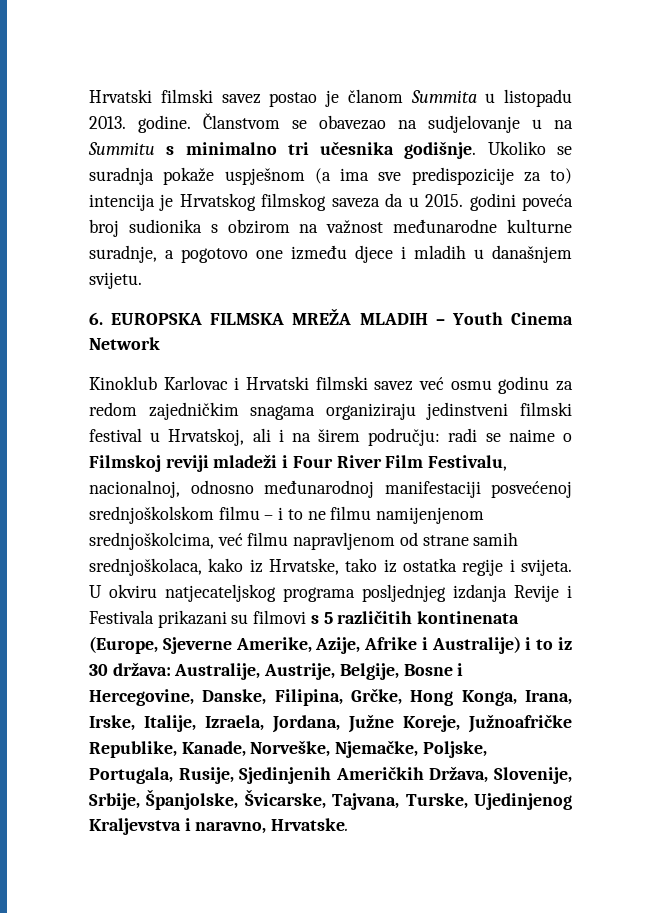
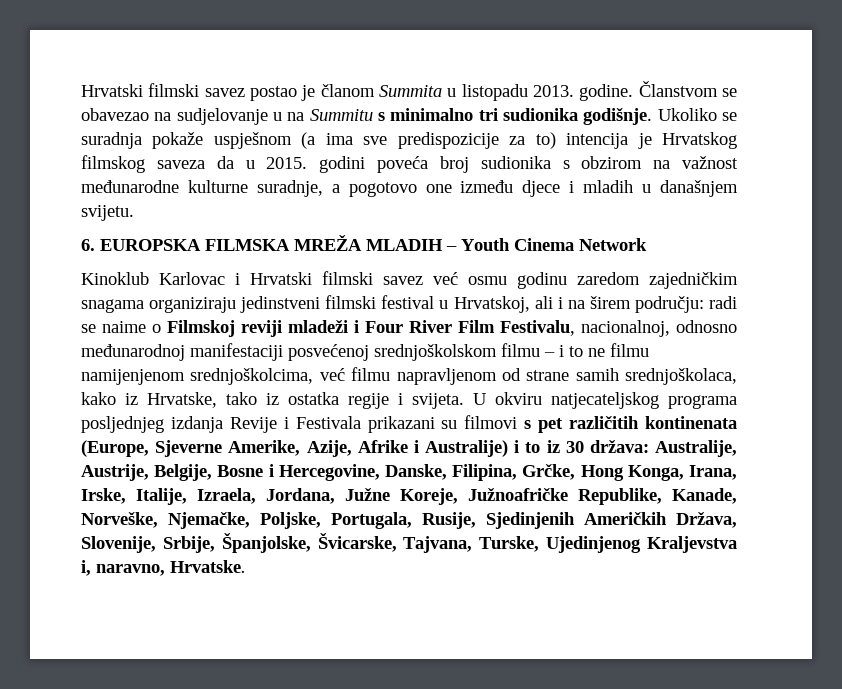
- Članstvom se obavezao na sudjelovanje u na Summitu s minimalno tri učesnika godišnje.
+ Članstvom se obavezao na sudjelovanje u na Summitu s minimalno tri sudionika godišnje.
- Kinoklub Karlovac i Hrvatski filmski savez već osmu godinu za redom zajedničkim snagama organiziraju jedinstveni filmski festival u Hrvatskoj, ali i na širem području:
+ Kinoklub Karlovac i Hrvatski filmski savez već osmu godinu zaredom zajedničkim snagama organiziraju jedinstveni filmski festival u Hrvatskoj, ali i na širem području:
- U okviru natjecateljskog programa posljednjeg izdanja Revije i Festivala prikazani su filmovi s 5 različitih kontinenata (Europe, Sjeverne Amerike, Azije, Afrike i Australije) i to iz 30 država:
+ U okviru natjecateljskog programa posljednjeg izdanja Revije i Festivala prikazani su filmovi s pet različitih kontinenata (Europe, Sjeverne Amerike, Azije, Afrike i Australije) i to iz 30 država:
- Australije, Austrije, Belgije, Bosne i Hercegovine, Danske, Filipina, Grčke, Hong Konga, Irana, Irske, Italije, Izraela, Jordana, Južne Koreje, Južnoafričke Republike, Kanade, Norveške, Njemačke, Poljske, Portugala, Rusije, Sjedinjenih Američkih Država, Slovenije, Srbije, Španjolske, Švicarske, Tajvana, Turske, Ujedinjenog Kraljevstva i naravno, Hrvatske.
+ Australije, Austrije, Belgije, Bosne i Hercegovine, Danske, Filipina, Grčke, Hong Konga, Irana, Irske, Italije, Izraela, Jordana, Južne Koreje, Južnoafričke Republike, Kanade, Norveške, Njemačke, Poljske, Portugala, Rusije, Sjedinjenih Američkih Država, Slovenije, Srbije, Španjolske, Švicarske, Tajvana, Turske, Ujedinjenog Kraljevstva i, naravno, Hrvatske.

